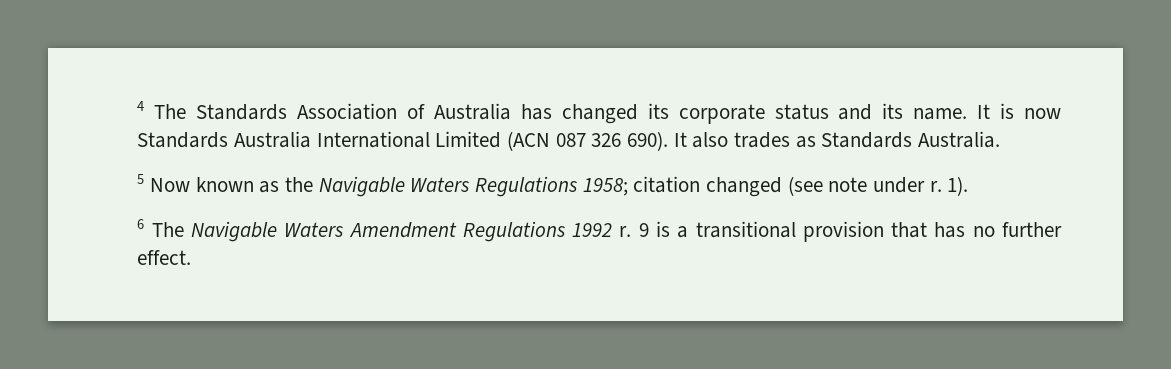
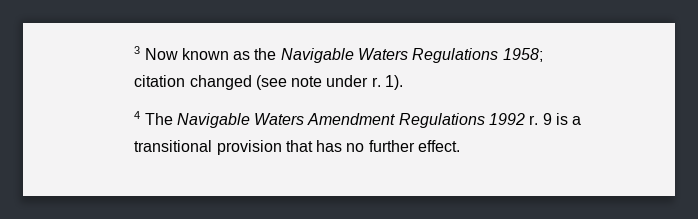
- 4 The Standards Association of Australia has changed its corporate status and its name. It is now Standards Australia International Limited (ACN 087 326 690). It also trades as Standards Australia.
- 5 Now known as the Navigable Waters Regulations 1958; citation changed (see note under r.
+ 3 Now known as the Navigable Waters Regulations 1958; citation changed (see note under r.
- 6 The Navigable Waters Amendment Regulations 1992 r.
+ 4 The Navigable Waters Amendment Regulations 1992 r.

